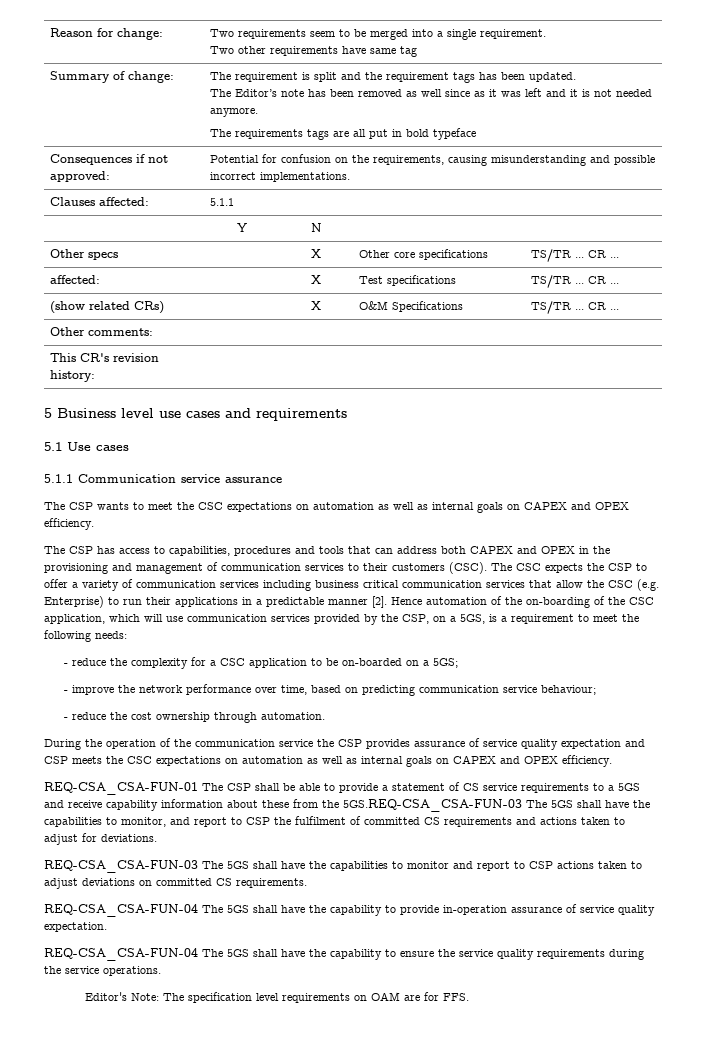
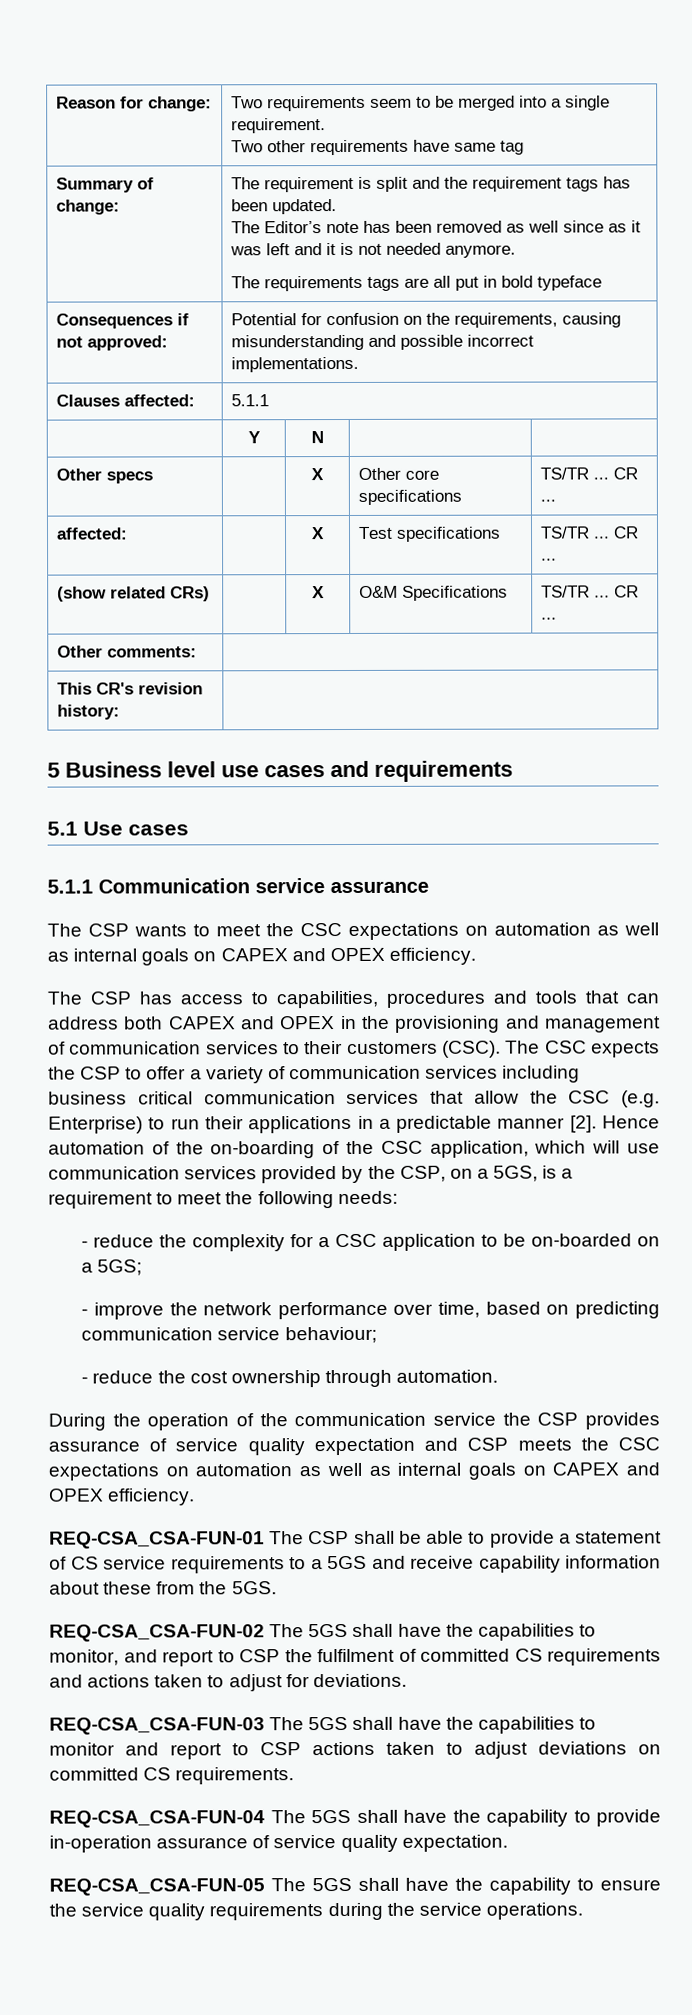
- REQ-CSA_CSA-FUN-01 The CSP shall be able to provide a statement of CS service requirements to a 5GS and receive capability information about these from the 5GS.REQ-CSA_CSA-FUN-03 The 5GS shall have the capabilities to monitor, and report to CSP the fulfilment of committed CS requirements and actions taken to adjust for deviations.
+ REQ-CSA_CSA-FUN-01 The CSP shall be able to provide a statement of CS service requirements to a 5GS and receive capability information about these from the 5GS.
+ REQ-CSA_CSA-FUN-02 The 5GS shall have the capabilities to monitor, and report to CSP the fulfilment of committed CS requirements and actions taken to adjust for deviations.
- REQ-CSA_CSA-FUN-04 The 5GS shall have the capability to ensure the service quality requirements during the service operations.
+ REQ-CSA_CSA-FUN-05 The 5GS shall have the capability to ensure the service quality requirements during the service operations.
- Editor's Note: The specification level requirements on OAM are for FFS.

